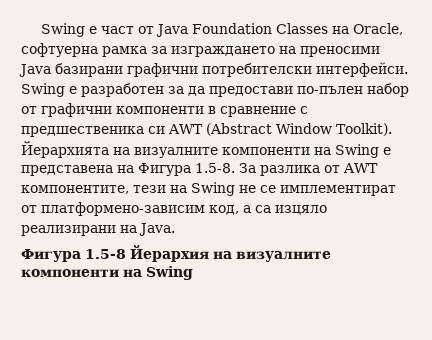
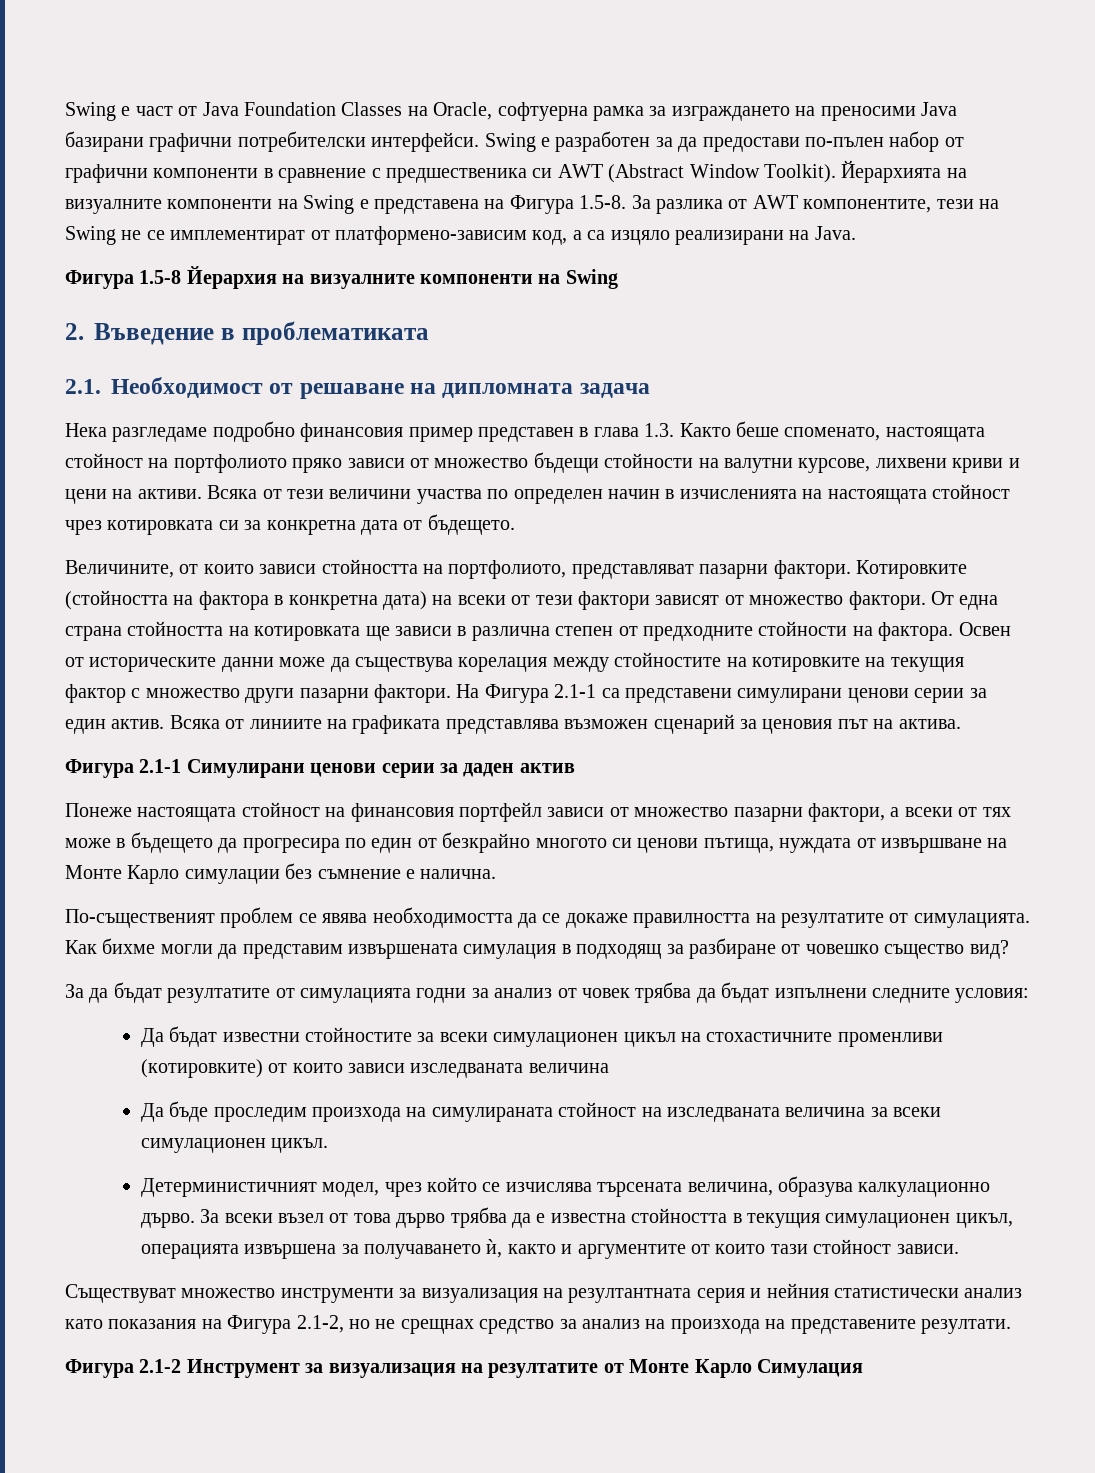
+ 2. Въведение в проблематиката
+ 2.1. Необходимост от решаване на дипломната задача
+ Нека разгледаме подробно финансовия пример представен в глава 1.3. Както беше споменато, настоящата стойност на портфолиото пряко зависи от множество бъдещи стойности на валутни курсове, лихвени криви и цени на активи. Всяка от тези величини участва по определен начин в изчисленията на настоящата стойност чрез котировката си за конкретна дата от бъдещето.
+ Величините, от които зависи стойността на портфолиото, представляват пазарни фактори. Котировките (стойността на фактора в конкретна дата) на всеки от тези фактори зависят от множество фактори. От една страна стойността на котировката ще зависи в различна степен от предходните стойности на фактора. Освен от историческите данни може да съществува корелация между стойностите на котировките на текущия фактор с множество други пазарни фактори. На Фигура 2.1-1 са представени симулирани ценови серии за един актив. Всяка от линиите на графиката представлява възможен сценарий за ценовия път на актива.
+ Фигура 2.1-1 Симулирани ценови серии за даден актив
+ Понеже настоящата стойност на финансовия портфейл зависи от множество пазарни фактори, а всеки от тях може в бъдещето да прогресира по един от безкрайно многото си ценови пътища, нуждата от извършване на Монте Карло симулации без съмнение е налична.
+ По-същественият проблем се явява необходимостта да се докаже правилността на резултатите от симулацията. Как бихме могли да представим извършената симулация в подходящ за разбиране от човешко същество вид?
+ За да бъдат резултатите от симулацията годни за анализ от човек трябва да бъдат изпълнени следните условия:
+ Да бъдат известни стойностите за всеки симулационен цикъл на стохастичните променливи (котировките) от които зависи изследваната величина
+ Да бъде проследим произхода на симулираната стойност на изследваната величина за всеки симулационен цикъл.
+ Детерминистичният модел, чрез който се изчислява търсената величина, образува калкулационно дърво. За всеки възел от това дърво трябва да е известна стойността в текущия симулационен цикъл, операцията извършена за получаването ѝ, както и аргументите от които тази стойност зависи.
+ Съществуват множество инструменти за визуализация на резултантната серия и нейния статистически анализ като показания на Фигура 2.1-2, но не срещнах средство за анализ на произхода на представените резултати.
+ Фигура 2.1-2 Инструмент за визуализация на резултатите от Монте Карло Симулация

